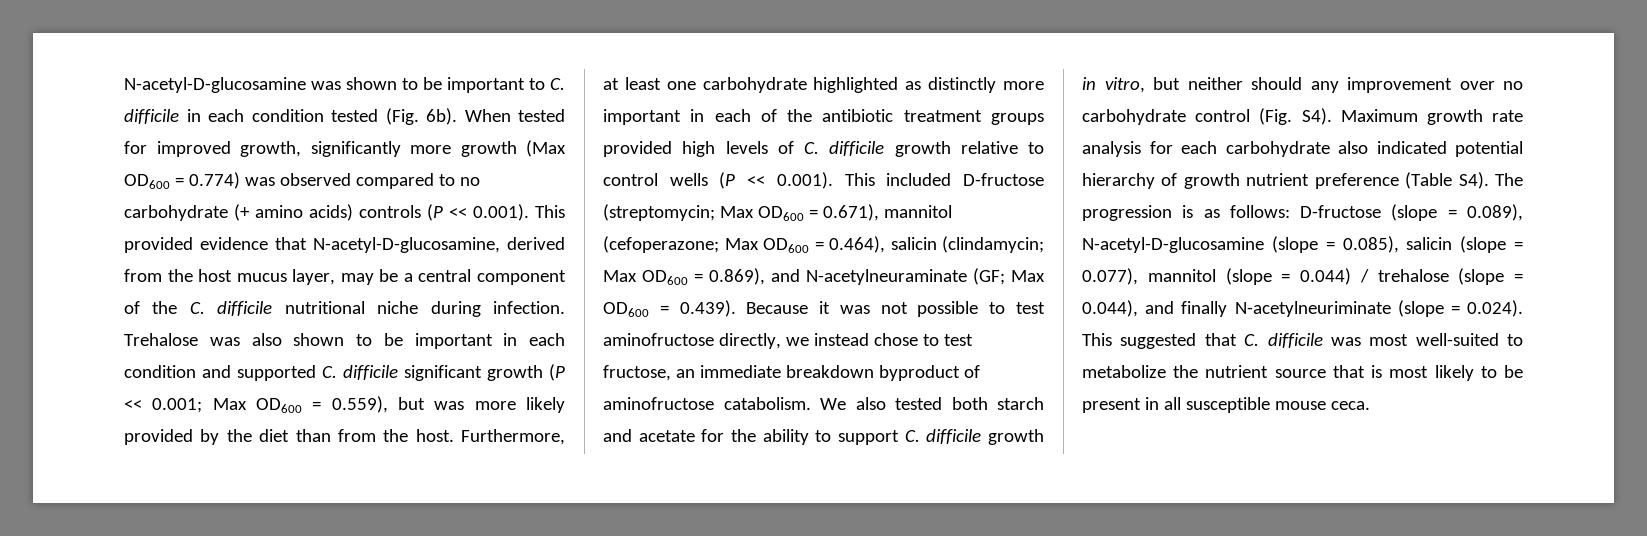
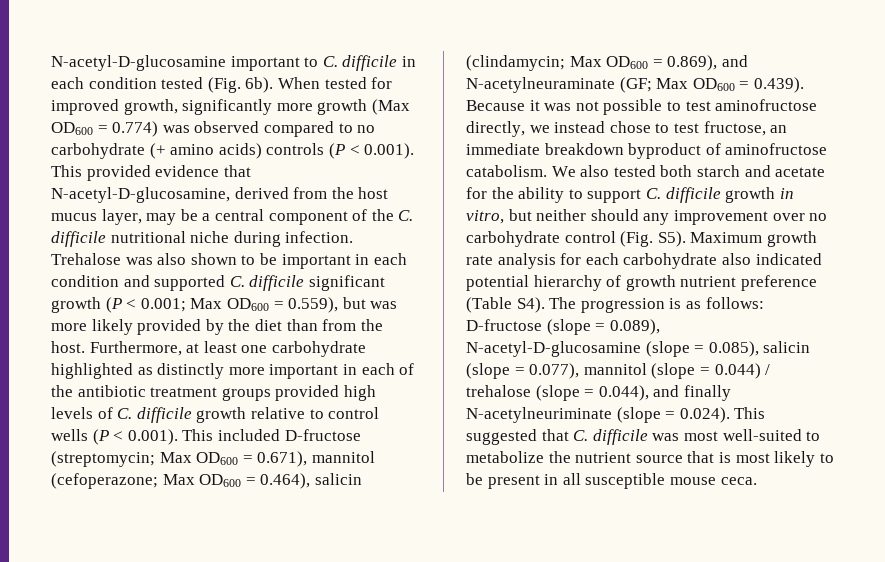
- N-acetyl-D-glucosamine was shown to be important to C. difficile in each condition tested (Fig. 6b).
+ N-acetyl-D-glucosamine important to C. difficile in each condition tested (Fig. 6b).
- When tested for improved growth, significantly more growth (Max OD600 = 0.774) was observed compared to no carbohydrate (+ amino acids) controls (P << 0.001). This provided evidence that N-acetyl-D-glucosamine, derived from the host mucus layer, may be a central component of the C. difficile nutritional niche during infection.
+ When tested for improved growth, significantly more growth (Max OD600 = 0.774) was observed compared to no carbohydrate (+ amino acids) controls (P < 0.001). This provided evidence that N-acetyl-D-glucosamine, derived from the host mucus layer, may be a central component of the C. difficile nutritional niche during infection.
- Trehalose was also shown to be important in each condition and supported C. difficile significant growth (P << 0.001; Max OD600 = 0.559), but was more likely provided by the diet than from the host.
+ Trehalose was also shown to be important in each condition and supported C. difficile significant growth (P < 0.001; Max OD600 = 0.559), but was more likely provided by the diet than from the host.
- Furthermore, at least one carbohydrate highlighted as distinctly more important in each of the antibiotic treatment groups provided high levels of C. difficile growth relative to control wells (P << 0.001). This included D-fructose (streptomycin;
+ Furthermore, at least one carbohydrate highlighted as distinctly more important in each of the antibiotic treatment groups provided high levels of C. difficile growth relative to control wells (P < 0.001). This included D-fructose (streptomycin;
- We also tested both starch and acetate for the ability to support C. difficile growth in vitro, but neither should any improvement over no carbohydrate control (Fig. S4). Maximum growth rate analysis for each carbohydrate also indicated potential hierarchy of growth nutrient preference (Table S4). The progression is as follows:
+ We also tested both starch and acetate for the ability to support C. difficile growth in vitro, but neither should any improvement over no carbohydrate control (Fig. S5). Maximum growth rate analysis for each carbohydrate also indicated potential hierarchy of growth nutrient preference (Table S4). The progression is as follows:

